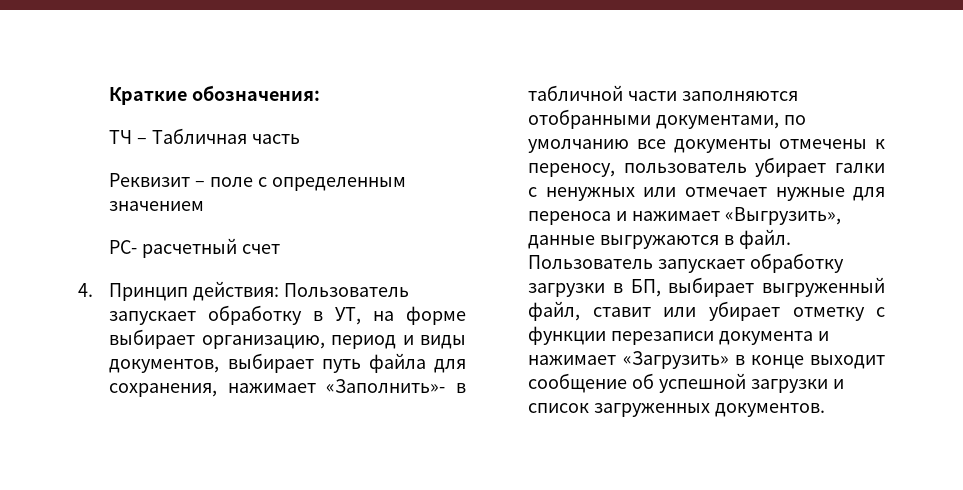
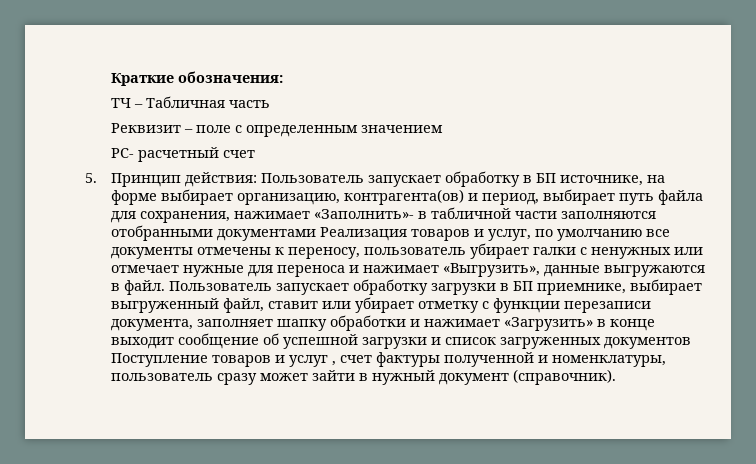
- 4. Принцип действия: Пользователь запускает обработку в УТ, на форме выбирает организацию, период и виды документов, выбирает путь файла для сохранения, нажимает «Заполнить»- в табличной части заполняются отобранными документами, по умолчанию все документы отмечены к переносу, пользователь убирает галки с ненужных или отмечает нужные для переноса и нажимает «Выгрузить», данные выгружаются в файл.
+ 5. Принцип действия: Пользователь запускает обработку в БП источнике, на форме выбирает организацию, контрагента(ов) и период, выбирает путь файла для сохранения, нажимает «Заполнить»- в табличной части заполняются отобранными документами Реализация товаров и услуг, по умолчанию все документы отмечены к переносу, пользователь убирает галки с ненужных или отмечает нужные для переноса и нажимает «Выгрузить», данные выгружаются в файл.
- Пользователь запускает обработку загрузки в БП, выбирает выгруженный файл, ставит или убирает отметку с функции перезаписи документа и нажимает «Загрузить» в конце выходит сообщение об успешной загрузки и список загруженных документов.
+ Пользователь запускает обработку загрузки в БП приемнике, выбирает выгруженный файл, ставит или убирает отметку с функции перезаписи документа, заполняет шапку обработки и нажимает «Загрузить» в конце выходит сообщение об успешной загрузки и список загруженных документов Поступление товаров и услуг , счет фактуры полученной и номенклатуры, пользователь сразу может зайти в нужный документ (справочник).

